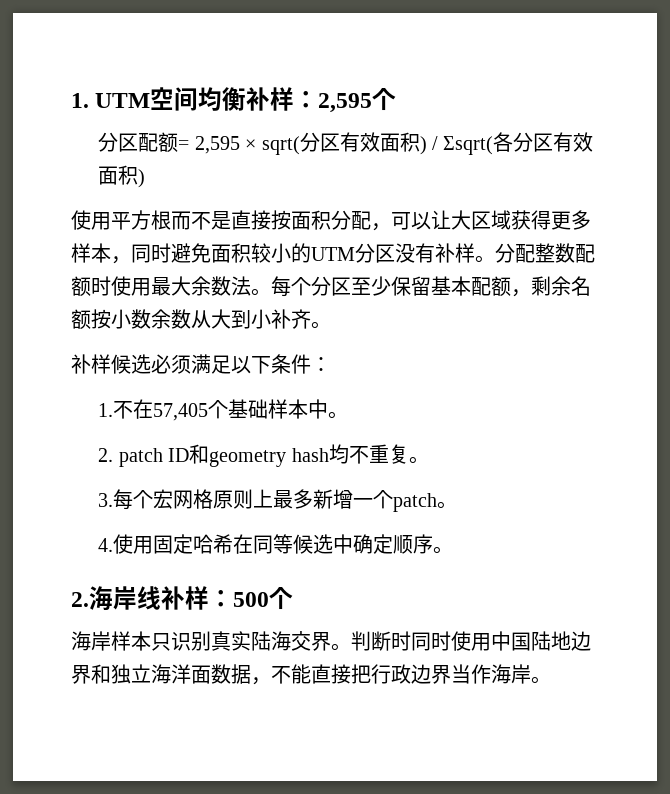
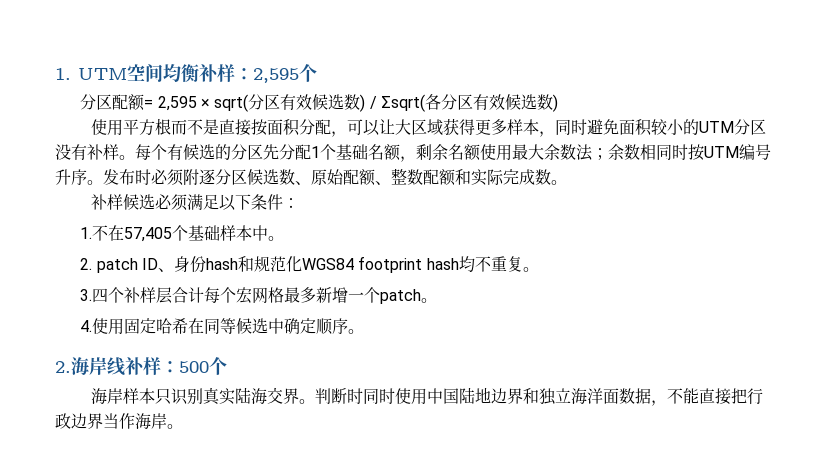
- 分区配额= 2,595 × sqrt(分区有效面积) / Σsqrt(各分区有效面积)
+ 分区配额= 2,595 × sqrt(分区有效候选数) / Σsqrt(各分区有效候选数)
- 分配整数配额时使用最大余数法。每个分区至少保留基本配额，剩余名额按小数余数从大到小补齐。
+ 每个有候选的分区先分配1个基础名额，剩余名额使用最大余数法；余数相同时按UTM编号升序。发布时必须附逐分区候选数、原始配额、整数配额和实际完成数。
- 2. patch ID和geometry hash均不重复。
+ 2. patch ID、身份hash和规范化WGS84 footprint hash均不重复。
- 3.每个宏网格原则上最多新增一个patch。
+ 3.四个补样层合计每个宏网格最多新增一个patch。

